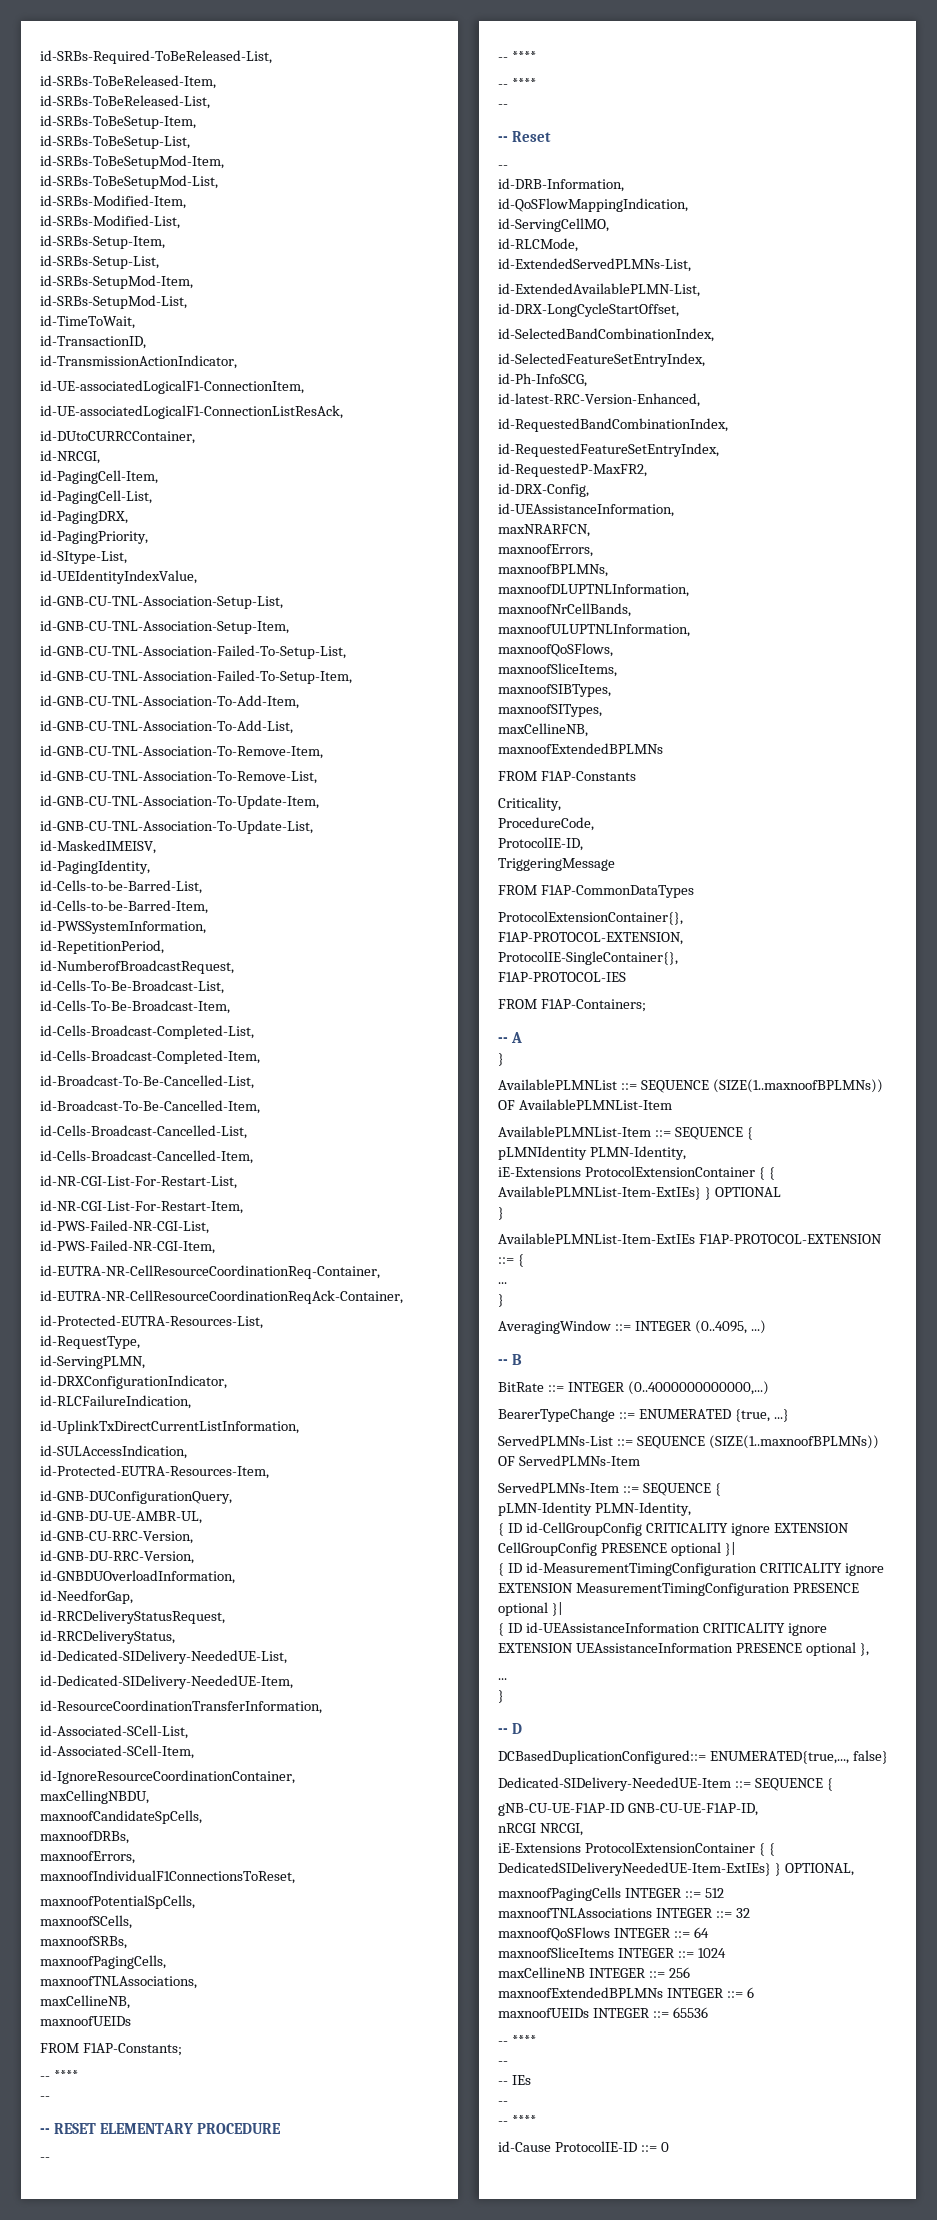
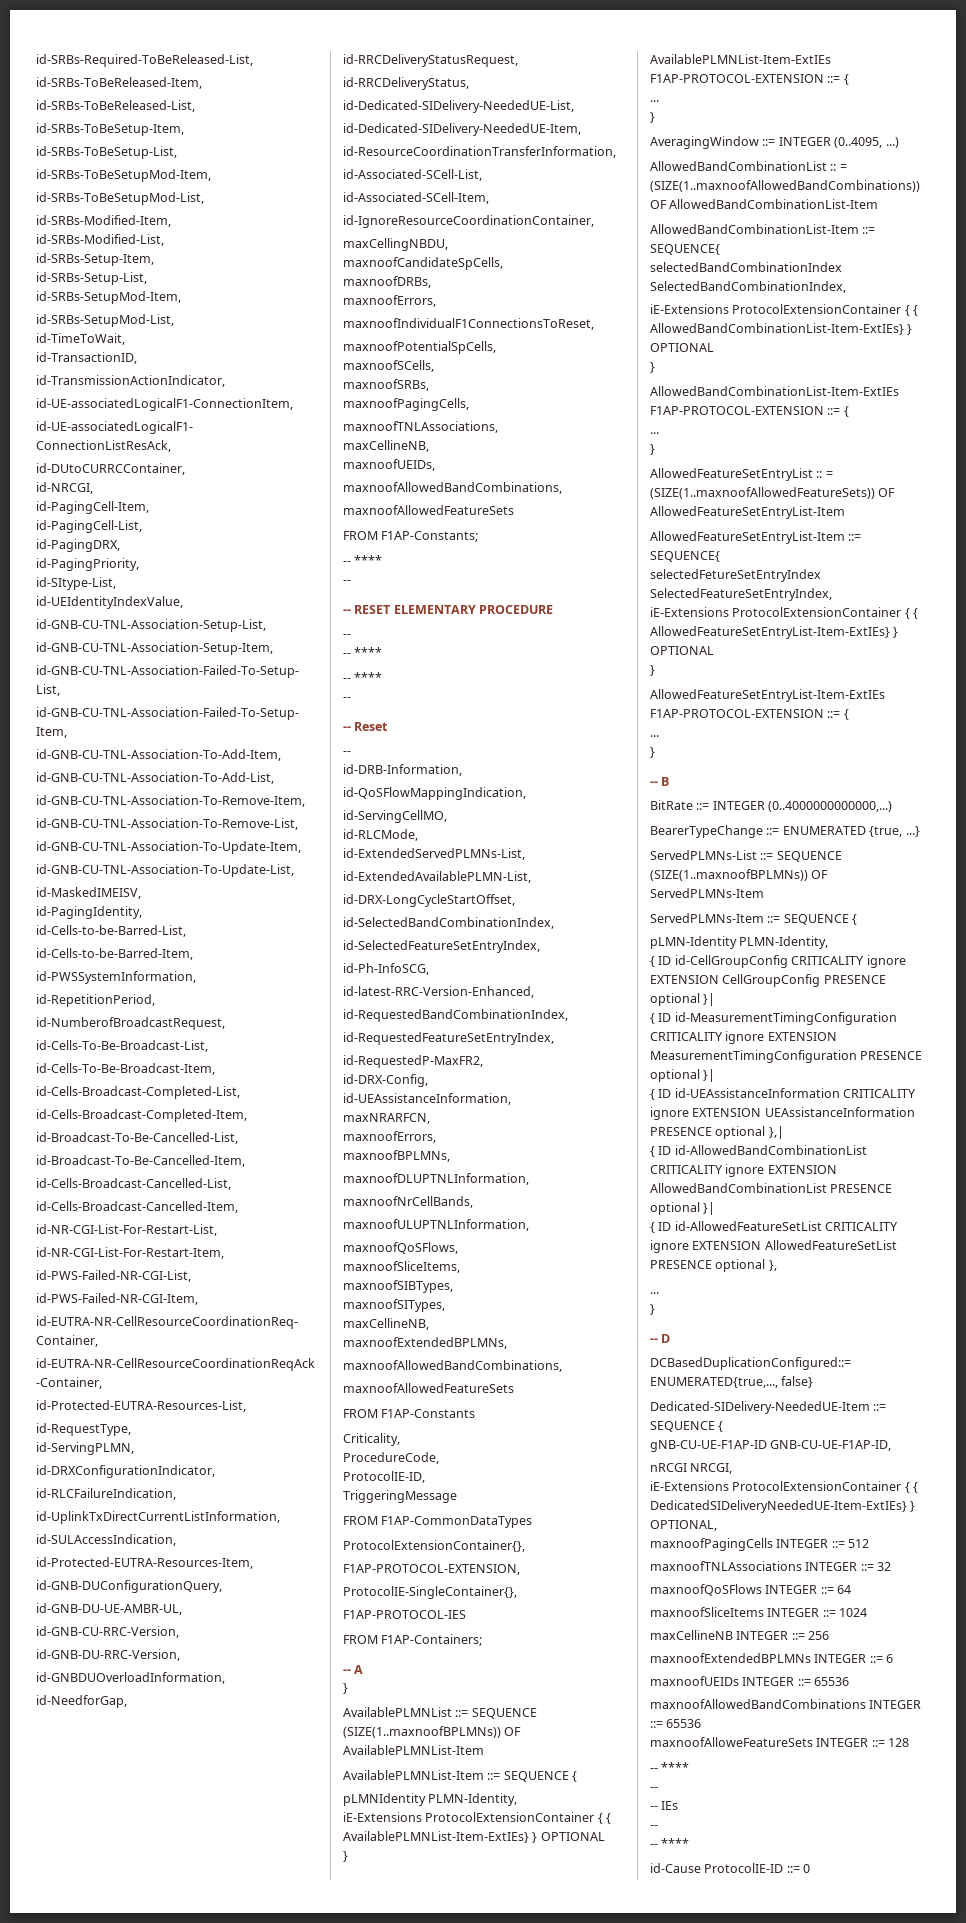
  maxnoofTNLAssociations,
  maxCellineNB,
- maxnoofUEIDs
+ maxnoofUEIDs,
+ maxnoofAllowedBandCombinations,
+ maxnoofAllowedFeatureSets
  maxnoofSITypes,
  maxCellineNB,
- maxnoofExtendedBPLMNs
+ maxnoofExtendedBPLMNs,
+ maxnoofAllowedBandCombinations,
+ maxnoofAllowedFeatureSets
+ AllowedBandCombinationList :: = (SIZE(1..maxnoofAllowedBandCombinations)) OF AllowedBandCombinationList-Item
+ AllowedBandCombinationList-Item ::= SEQUENCE{
+ selectedBandCombinationIndex SelectedBandCombinationIndex,
+ iE-Extensions ProtocolExtensionContainer { { AllowedBandCombinationList-Item-ExtIEs} } OPTIONAL
+ }
+ AllowedBandCombinationList-Item-ExtIEs F1AP-PROTOCOL-EXTENSION ::= {
+ ...
+ }
+ AllowedFeatureSetEntryList :: = (SIZE(1..maxnoofAllowedFeatureSets)) OF AllowedFeatureSetEntryList-Item
+ AllowedFeatureSetEntryList-Item ::= SEQUENCE{
+ selectedFetureSetEntryIndex SelectedFeatureSetEntryIndex,
+ iE-Extensions ProtocolExtensionContainer { { AllowedFeatureSetEntryList-Item-ExtIEs} } OPTIONAL
+ }
+ AllowedFeatureSetEntryList-Item-ExtIEs F1AP-PROTOCOL-EXTENSION ::= {
+ ...
+ }
- { ID id-UEAssistanceInformation CRITICALITY ignore EXTENSION UEAssistanceInformation PRESENCE optional },
+ { ID id-UEAssistanceInformation CRITICALITY ignore EXTENSION UEAssistanceInformation PRESENCE optional },|
+ { ID id-AllowedBandCombinationList CRITICALITY ignore EXTENSION AllowedBandCombinationList PRESENCE optional }|
+ { ID id-AllowedFeatureSetList CRITICALITY ignore EXTENSION AllowedFeatureSetList PRESENCE optional },
+ maxnoofAllowedBandCombinations INTEGER ::= 65536
+ maxnoofAlloweFeatureSets INTEGER ::= 128

